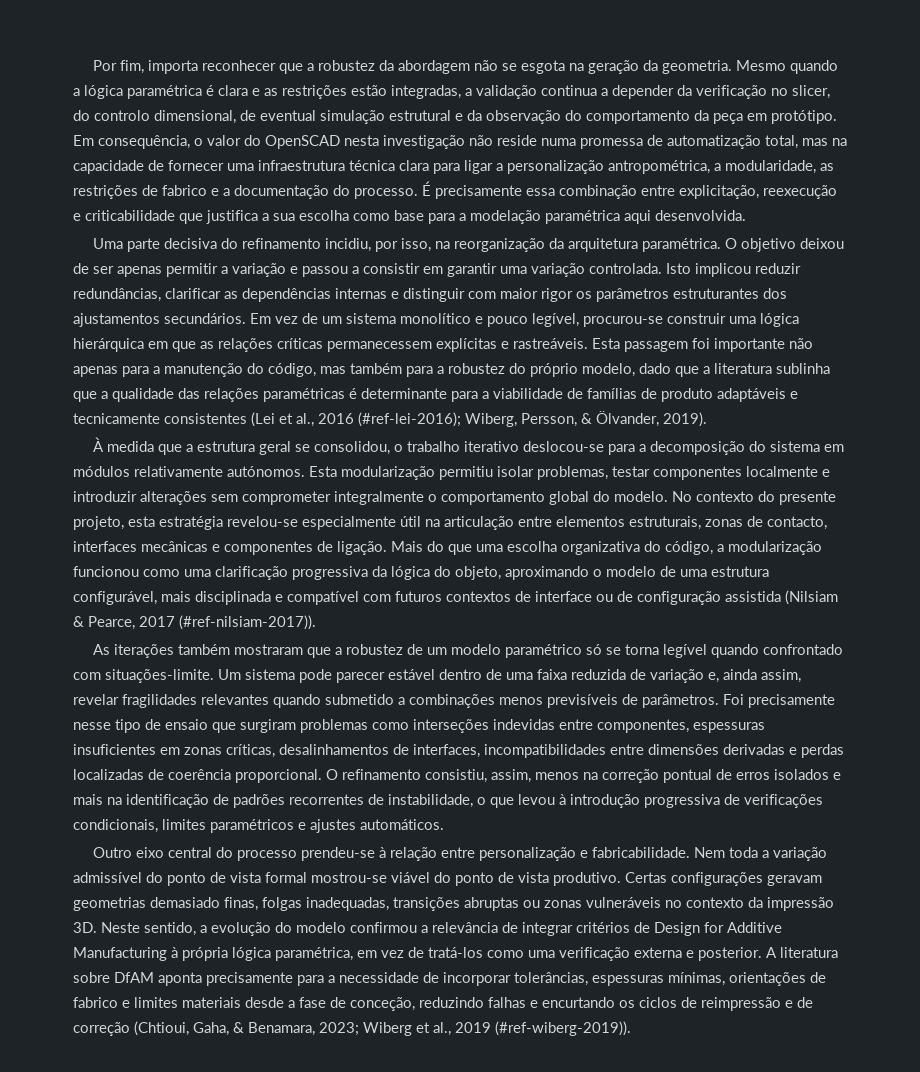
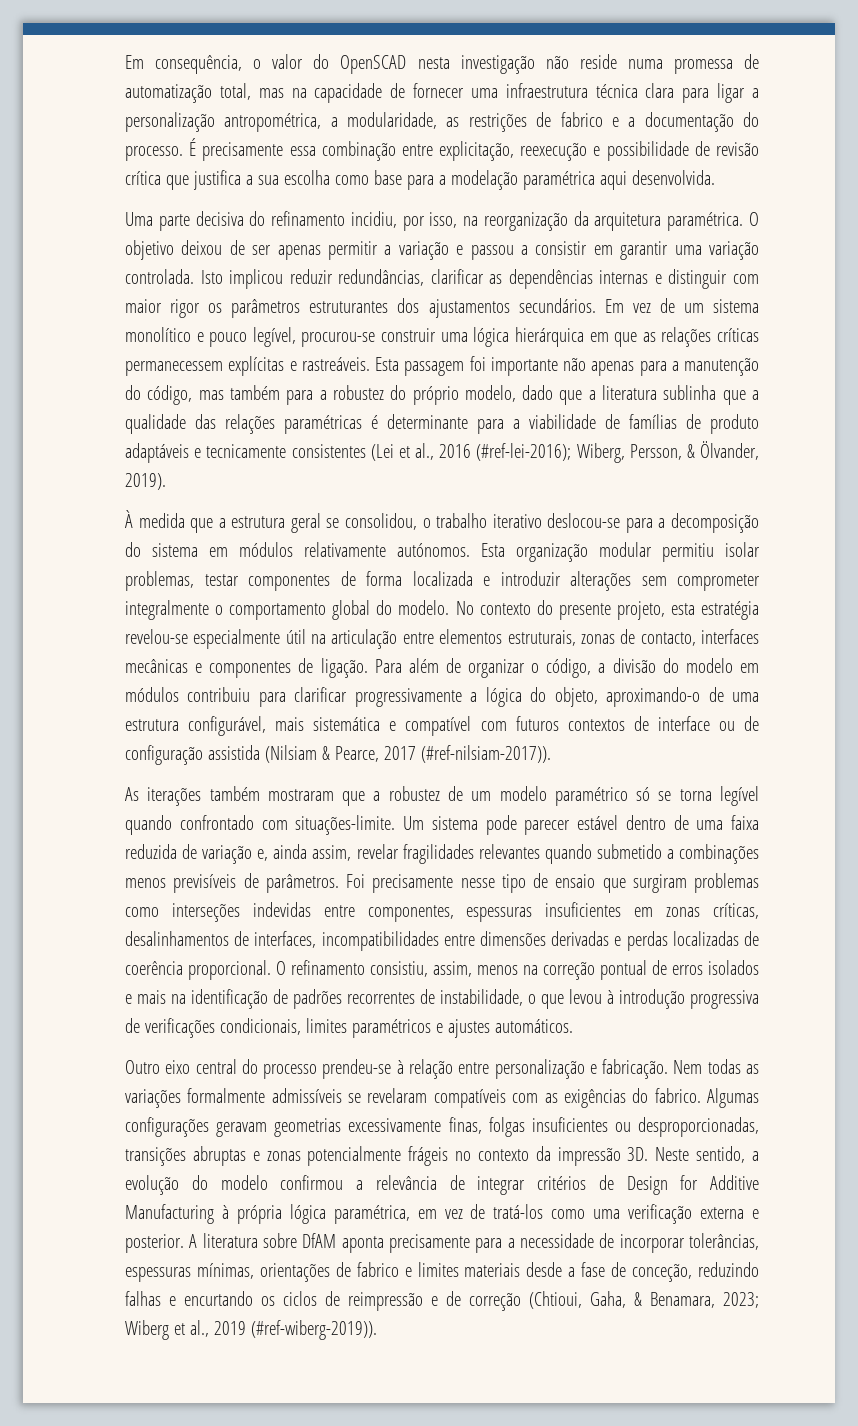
- Por fim, importa reconhecer que a robustez da abordagem não se esgota na geração da geometria. Mesmo quando a lógica paramétrica é clara e as restrições estão integradas, a validação continua a depender da verificação no slicer, do controlo dimensional, de eventual simulação estrutural e da observação do comportamento da peça em protótipo.
- É precisamente essa combinação entre explicitação, reexecução e criticabilidade que justifica a sua escolha como base para a modelação paramétrica aqui desenvolvida.
+ É precisamente essa combinação entre explicitação, reexecução e possibilidade de revisão crítica que justifica a sua escolha como base para a modelação paramétrica aqui desenvolvida.
- Esta modularização permitiu isolar problemas, testar componentes localmente e introduzir alterações sem comprometer integralmente o comportamento global do modelo.
+ Esta organização modular permitiu isolar problemas, testar componentes de forma localizada e introduzir alterações sem comprometer integralmente o comportamento global do modelo.
- Mais do que uma escolha organizativa do código, a modularização funcionou como uma clarificação progressiva da lógica do objeto, aproximando o modelo de uma estrutura configurável, mais disciplinada e compatível com futuros contextos de interface ou de configuração assistida (Nilsiam & Pearce, 2017 (#ref-nilsiam-2017)).
+ Para além de organizar o código, a divisão do modelo em módulos contribuiu para clarificar progressivamente a lógica do objeto, aproximando-o de uma estrutura configurável, mais sistemática e compatível com futuros contextos de interface ou de configuração assistida (Nilsiam & Pearce, 2017 (#ref-nilsiam-2017)).
- Outro eixo central do processo prendeu-se à relação entre personalização e fabricabilidade. Nem toda a variação admissível do ponto de vista formal mostrou-se viável do ponto de vista produtivo. Certas configurações geravam geometrias demasiado finas, folgas inadequadas, transições abruptas ou zonas vulneráveis no contexto da impressão 3D.
+ Outro eixo central do processo prendeu-se à relação entre personalização e fabricação. Nem todas as variações formalmente admissíveis se revelaram compatíveis com as exigências do fabrico. Algumas configurações geravam geometrias excessivamente finas, folgas insuficientes ou desproporcionadas, transições abruptas e zonas potencialmente frágeis no contexto da impressão 3D.

